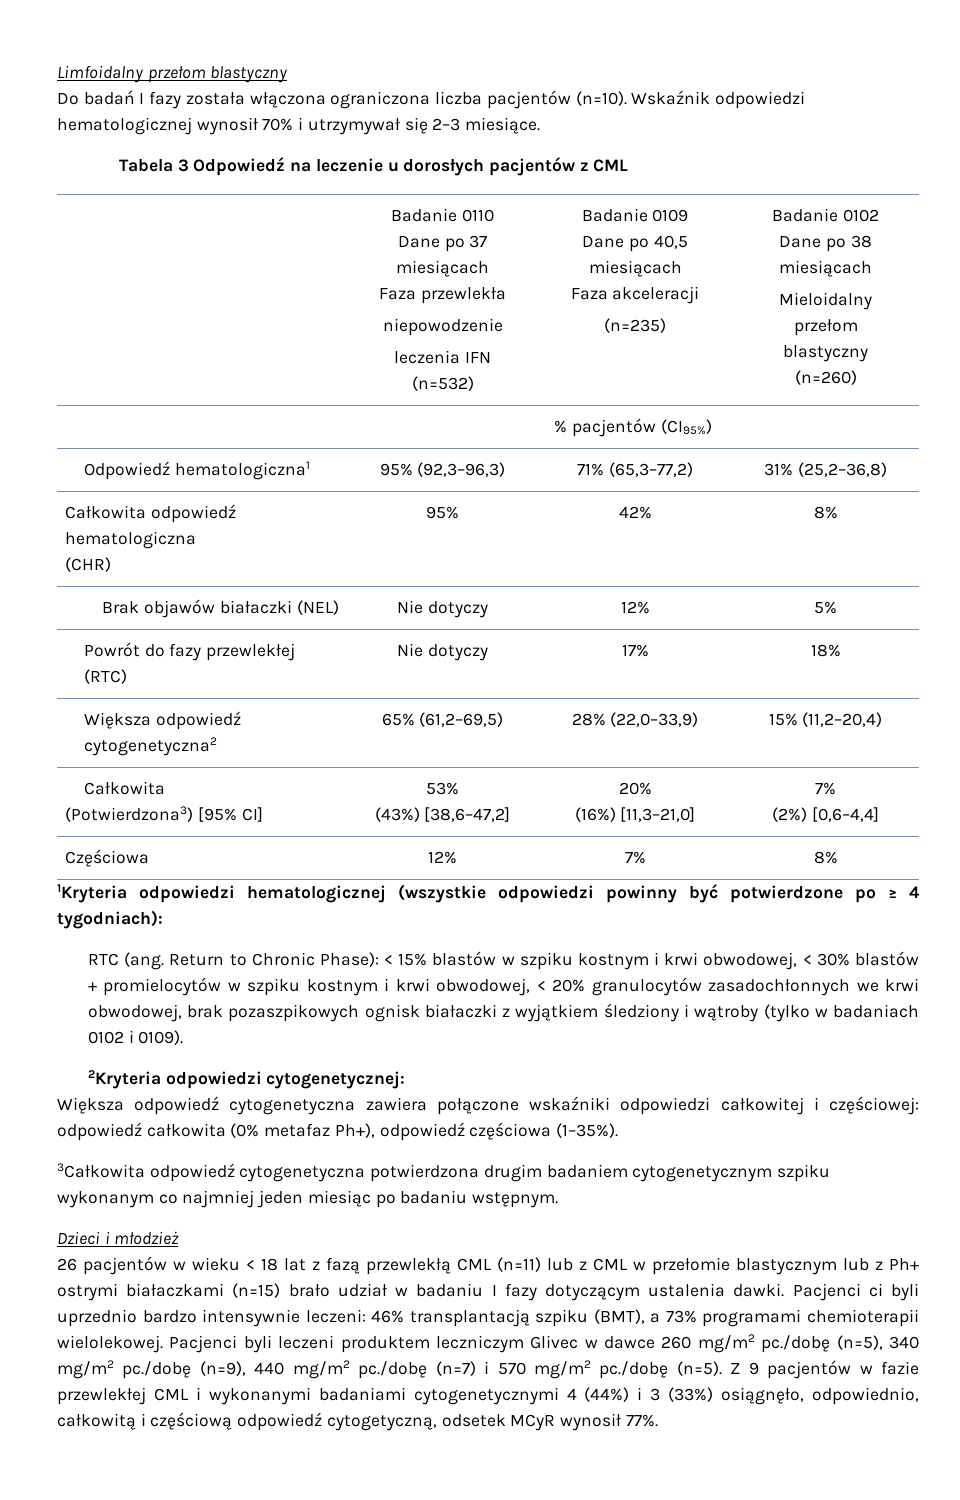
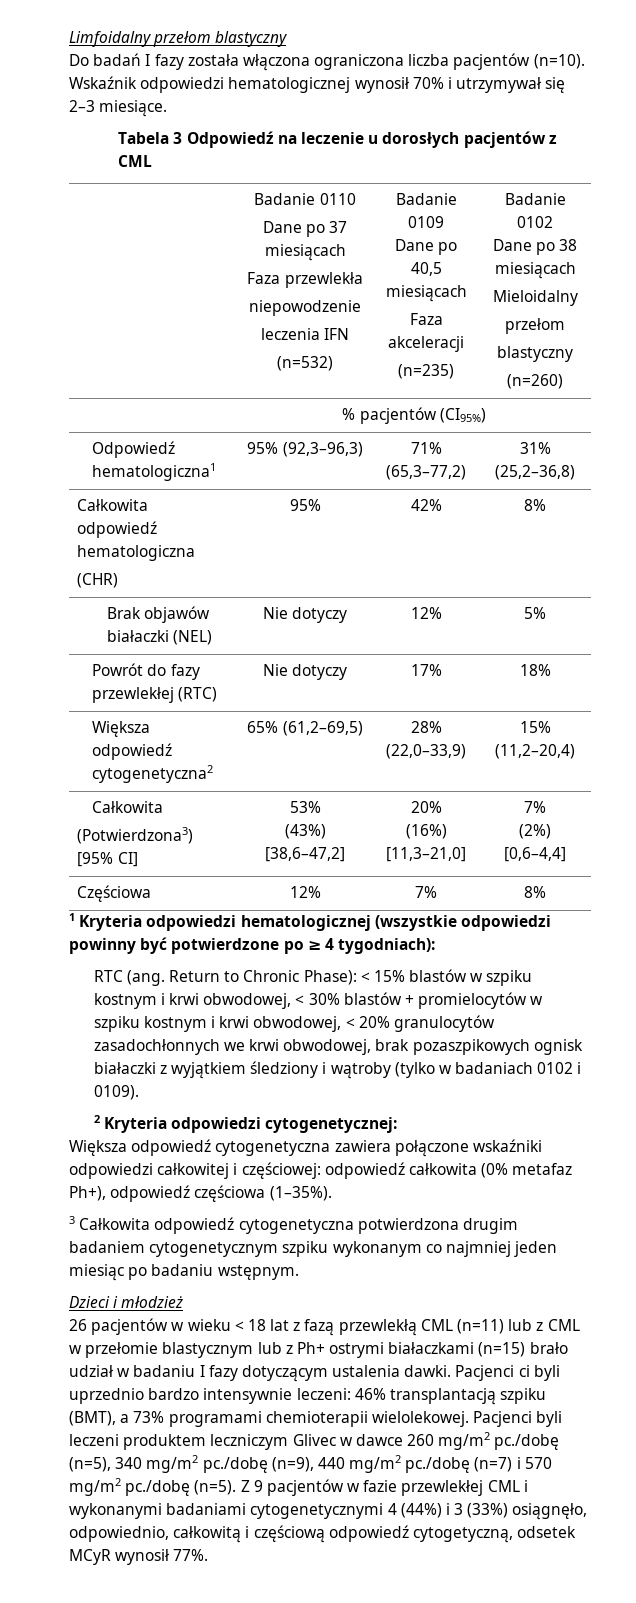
- 1Kryteria odpowiedzi hematologicznej (wszystkie odpowiedzi powinny być potwierdzone po ≥ 4 tygodniach):
+ 1 Kryteria odpowiedzi hematologicznej (wszystkie odpowiedzi powinny być potwierdzone po ≥ 4 tygodniach):
- 2Kryteria odpowiedzi cytogenetycznej:
+ 2 Kryteria odpowiedzi cytogenetycznej:
- 3Całkowita odpowiedź cytogenetyczna potwierdzona drugim badaniem cytogenetycznym szpiku wykonanym co najmniej jeden miesiąc po badaniu wstępnym.
+ 3 Całkowita odpowiedź cytogenetyczna potwierdzona drugim badaniem cytogenetycznym szpiku wykonanym co najmniej jeden miesiąc po badaniu wstępnym.

